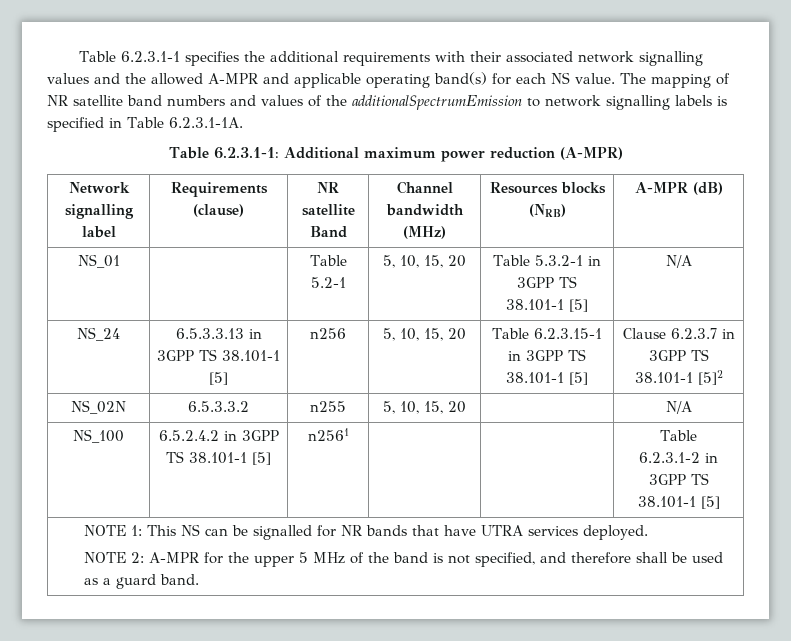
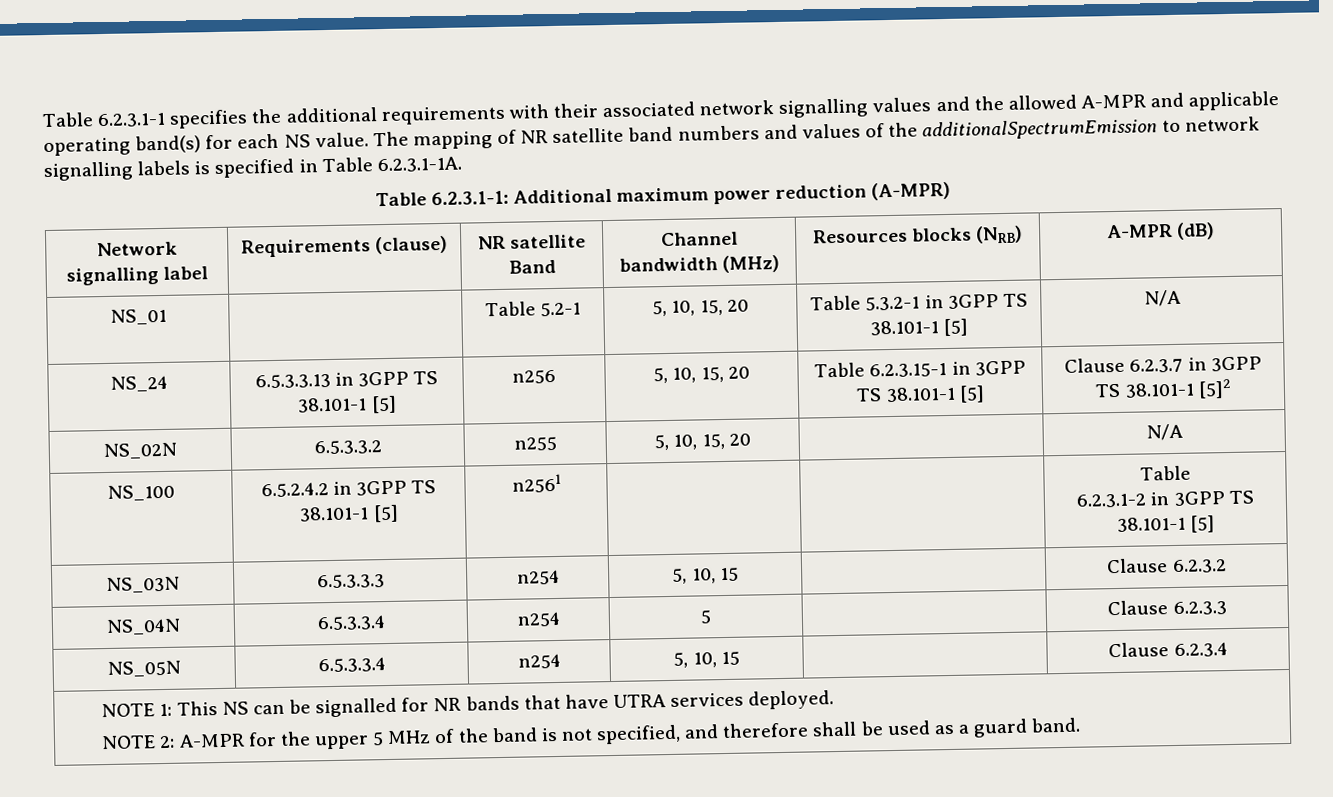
+ NS_03N | 6.5.3.3.3 | n254 | 5, 10, 15 | | Clause 6.2.3.2
+ NS_04N | 6.5.3.3.4 | n254 | 5 | | Clause 6.2.3.3
+ NS_05N | 6.5.3.3.4 | n254 | 5, 10, 15 | | Clause 6.2.3.4

